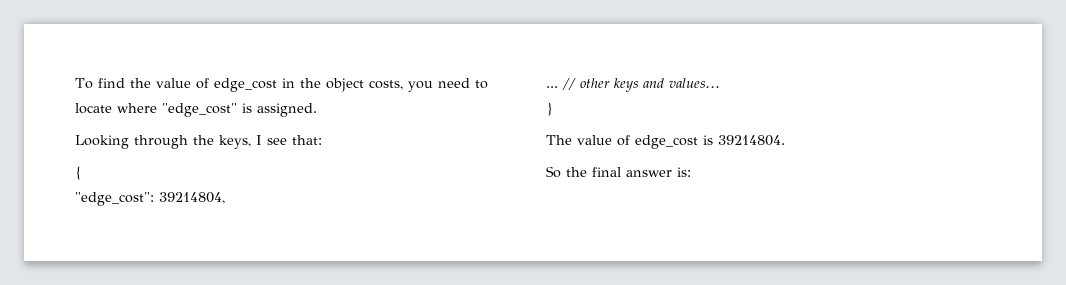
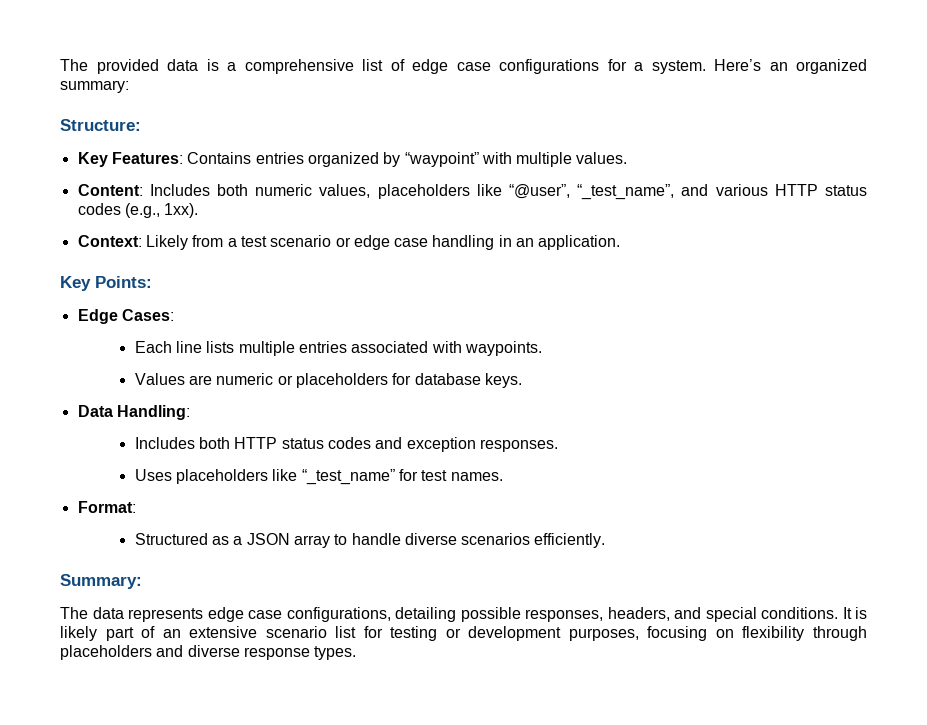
- To find the value of edge_cost in the object costs, you need to locate where "edge_cost" is assigned.
- Looking through the keys, I see that:
- {
- "edge_cost": 39214804,
- ... // other keys and values...
- }
- The value of edge_cost is 39214804.
- So the final answer is:
+ The provided data is a comprehensive list of edge case configurations for a system. Here’s an organized summary:
+ Structure:
+ Key Features: Contains entries organized by “waypoint” with multiple values.
+ Content: Includes both numeric values, placeholders like “@user”, “_test_name”, and various HTTP status codes (e.g., 1xx).
+ Context: Likely from a test scenario or edge case handling in an application.
+ Key Points:
+ Edge Cases:
+ Each line lists multiple entries associated with waypoints.
+ Values are numeric or placeholders for database keys.
+ Data Handling:
+ Includes both HTTP status codes and exception responses.
+ Uses placeholders like “_test_name” for test names.
+ Format:
+ Structured as a JSON array to handle diverse scenarios efficiently.
+ Summary:
+ The data represents edge case configurations, detailing possible responses, headers, and special conditions. It is likely part of an extensive scenario list for testing or development purposes, focusing on flexibility through placeholders and diverse response types.

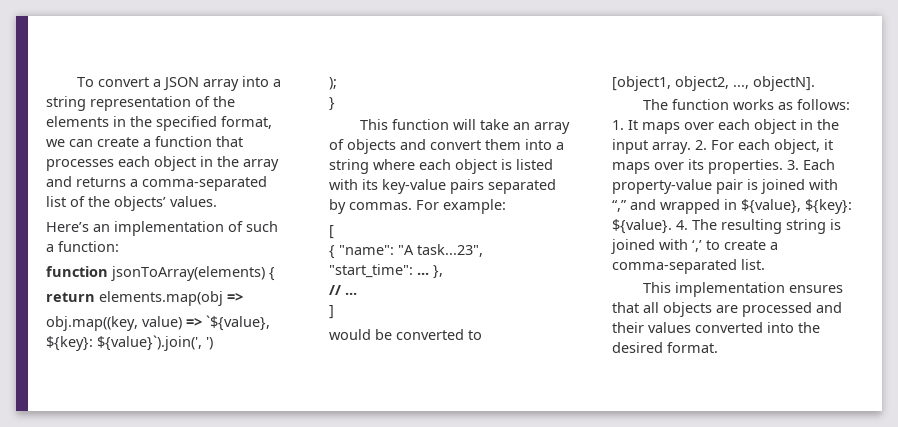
- The provided data is a comprehensive list of edge case configurations for a system. Here’s an organized summary:
- Structure:
- Key Features: Contains entries organized by “waypoint” with multiple values.
- Content: Includes both numeric values, placeholders like “@user”, “_test_name”, and various HTTP status codes (e.g., 1xx).
- Context: Likely from a test scenario or edge case handling in an application.
- Key Points:
- Edge Cases:
- Each line lists multiple entries associated with waypoints.
- Values are numeric or placeholders for database keys.
- Data Handling:
- Includes both HTTP status codes and exception responses.
- Uses placeholders like “_test_name” for test names.
- Format:
- Structured as a JSON array to handle diverse scenarios efficiently.
- Summary:
- The data represents edge case configurations, detailing possible responses, headers, and special conditions. It is likely part of an extensive scenario list for testing or development purposes, focusing on flexibility through placeholders and diverse response types.
+ To convert a JSON array into a string representation of the elements in the specified format, we can create a function that processes each object in the array and returns a comma-separated list of the objects’ values.
+ Here’s an implementation of such a function:
+ function jsonToArray(elements) {
+ return elements.map(obj =>
+ obj.map((key, value) => `${value}, ${key}: ${value}`).join(', ')
+ );
+ }
+ This function will take an array of objects and convert them into a string where each object is listed with its key-value pairs separated by commas. For example:
+ [
+ { "name": "A task...23", "start_time": ... },
+ // ...
+ ]
+ would be converted to
+ [object1, object2, ..., objectN].
+ The function works as follows: 1. It maps over each object in the input array. 2. For each object, it maps over its properties. 3. Each property-value pair is joined with “,” and wrapped in ${value}, ${key}: ${value}. 4. The resulting string is joined with ‘,’ to create a comma-separated list.
+ This implementation ensures that all objects are processed and their values converted into the desired format.

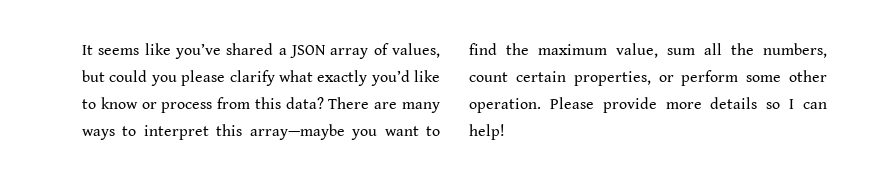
- To convert a JSON array into a string representation of the elements in the specified format, we can create a function that processes each object in the array and returns a comma-separated list of the objects’ values.
- Here’s an implementation of such a function:
- function jsonToArray(elements) {
- return elements.map(obj =>
- obj.map((key, value) => `${value}, ${key}: ${value}`).join(', ')
- );
- }
- This function will take an array of objects and convert them into a string where each object is listed with its key-value pairs separated by commas. For example:
- [
- { "name": "A task...23", "start_time": ... },
- // ...
- ]
- would be converted to
- [object1, object2, ..., objectN].
- The function works as follows: 1. It maps over each object in the input array. 2. For each object, it maps over its properties. 3. Each property-value pair is joined with “,” and wrapped in ${value}, ${key}: ${value}. 4. The resulting string is joined with ‘,’ to create a comma-separated list.
- This implementation ensures that all objects are processed and their values converted into the desired format.
+ It seems like you’ve shared a JSON array of values, but could you please clarify what exactly you’d like to know or process from this data? There are many ways to interpret this array—maybe you want to find the maximum value, sum all the numbers, count certain properties, or perform some other operation. Please provide more details so I can help!

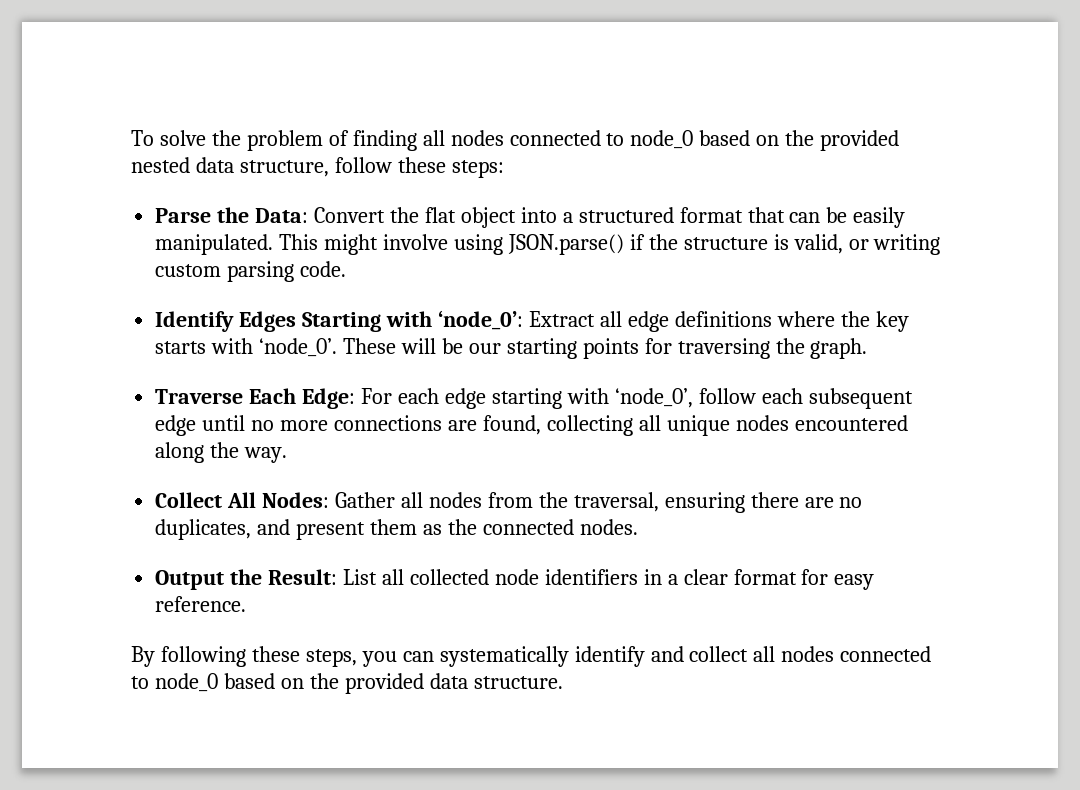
- It seems like you’ve shared a JSON array of values, but could you please clarify what exactly you’d like to know or process from this data? There are many ways to interpret this array—maybe you want to find the maximum value, sum all the numbers, count certain properties, or perform some other operation. Please provide more details so I can help!
+ To solve the problem of finding all nodes connected to node_0 based on the provided nested data structure, follow these steps:
+ Parse the Data: Convert the flat object into a structured format that can be easily manipulated. This might involve using JSON.parse() if the structure is valid, or writing custom parsing code.
+ Identify Edges Starting with ‘node_0’: Extract all edge definitions where the key starts with ‘node_0’. These will be our starting points for traversing the graph.
+ Traverse Each Edge: For each edge starting with ‘node_0’, follow each subsequent edge until no more connections are found, collecting all unique nodes encountered along the way.
+ Collect All Nodes: Gather all nodes from the traversal, ensuring there are no duplicates, and present them as the connected nodes.
+ Output the Result: List all collected node identifiers in a clear format for easy reference.
+ By following these steps, you can systematically identify and collect all nodes connected to node_0 based on the provided data structure.

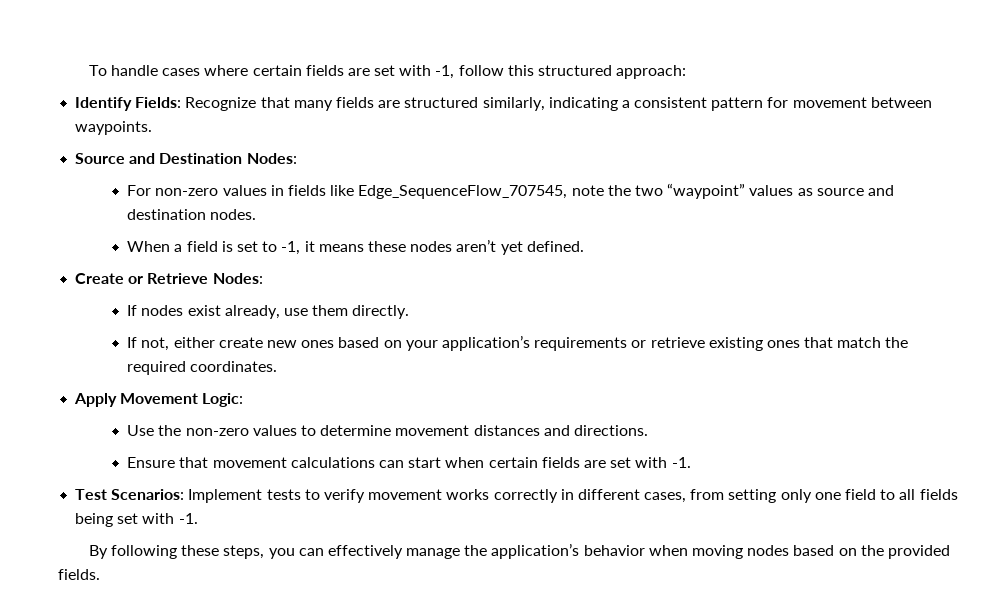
- To solve the problem of finding all nodes connected to node_0 based on the provided nested data structure, follow these steps:
- Parse the Data: Convert the flat object into a structured format that can be easily manipulated. This might involve using JSON.parse() if the structure is valid, or writing custom parsing code.
- Identify Edges Starting with ‘node_0’: Extract all edge definitions where the key starts with ‘node_0’. These will be our starting points for traversing the graph.
- Traverse Each Edge: For each edge starting with ‘node_0’, follow each subsequent edge until no more connections are found, collecting all unique nodes encountered along the way.
- Collect All Nodes: Gather all nodes from the traversal, ensuring there are no duplicates, and present them as the connected nodes.
- Output the Result: List all collected node identifiers in a clear format for easy reference.
+ To handle cases where certain fields are set with -1, follow this structured approach:
+ Identify Fields: Recognize that many fields are structured similarly, indicating a consistent pattern for movement between waypoints.
+ Source and Destination Nodes:
+ For non-zero values in fields like Edge_SequenceFlow_707545, note the two “waypoint” values as source and destination nodes.
+ When a field is set to -1, it means these nodes aren’t yet defined.
+ Create or Retrieve Nodes:
+ If nodes exist already, use them directly.
+ If not, either create new ones based on your application’s requirements or retrieve existing ones that match the required coordinates.
+ Apply Movement Logic:
+ Use the non-zero values to determine movement distances and directions.
+ Ensure that movement calculations can start when certain fields are set with -1.
+ Test Scenarios: Implement tests to verify movement works correctly in different cases, from setting only one field to all fields being set with -1.
- By following these steps, you can systematically identify and collect all nodes connected to node_0 based on the provided data structure.
+ By following these steps, you can effectively manage the application’s behavior when moving nodes based on the provided fields.

